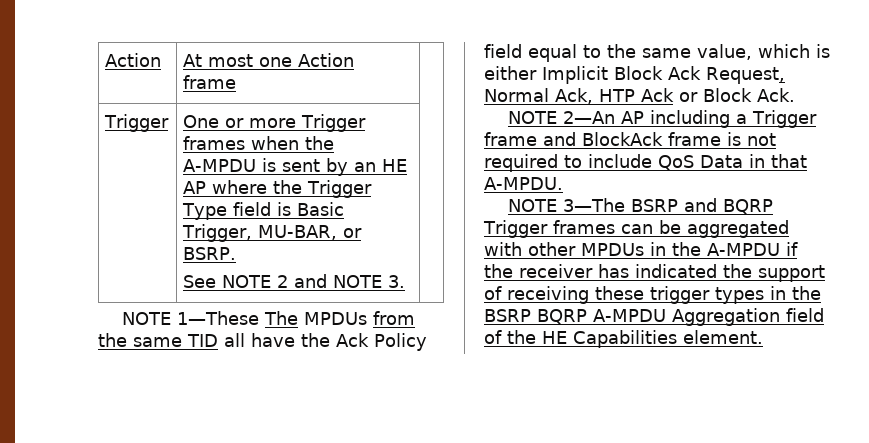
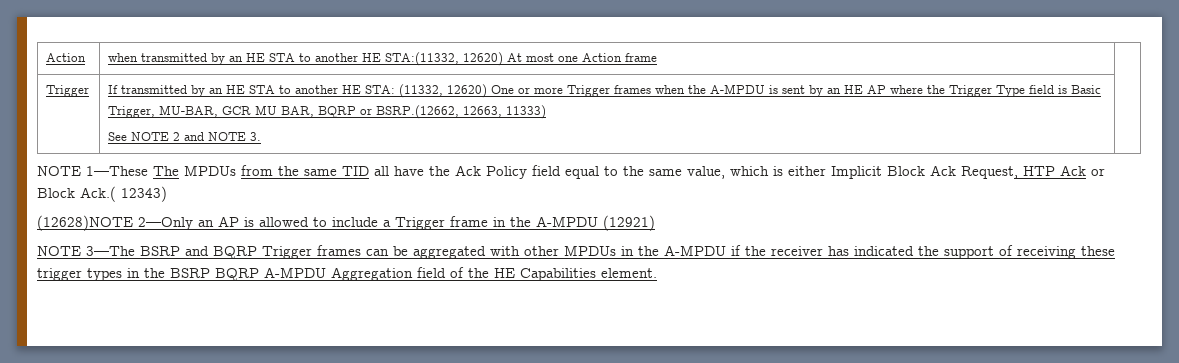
- Action | At most one Action frame |
+ Action | when transmitted by an HE STA to another HE STA:(11332, 12620) At most one Action frame |
- One or more Trigger frames when the A-MPDU is sent by an HE AP where the Trigger Type field is Basic Trigger, MU-BAR, or BSRP.
+ If transmitted by an HE STA to another HE STA: (11332, 12620) One or more Trigger frames when the A-MPDU is sent by an HE AP where the Trigger Type field is Basic Trigger, MU-BAR, GCR MU BAR, BQRP or BSRP.(12662, 12663, 11333)
- NOTE 1—These The MPDUs from the same TID all have the Ack Policy field equal to the same value, which is either Implicit Block Ack Request, Normal Ack, HTP Ack or Block Ack.
- NOTE 2—An AP including a Trigger frame and BlockAck frame is not required to include QoS Data in that A-MPDU.
+ NOTE 1—These The MPDUs from the same TID all have the Ack Policy field equal to the same value, which is either Implicit Block Ack Request, HTP Ack or Block Ack.( 12343)
+ (12628)NOTE 2—Only an AP is allowed to include a Trigger frame in the A-MPDU (12921)

